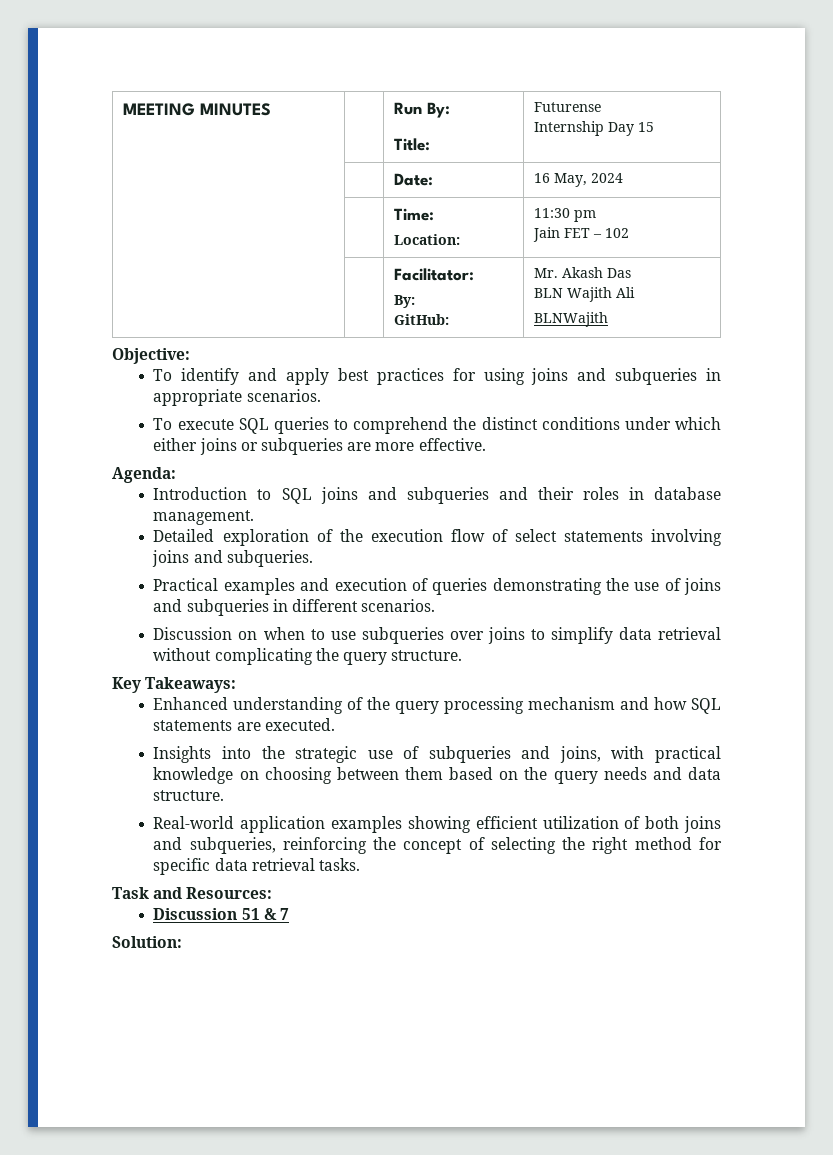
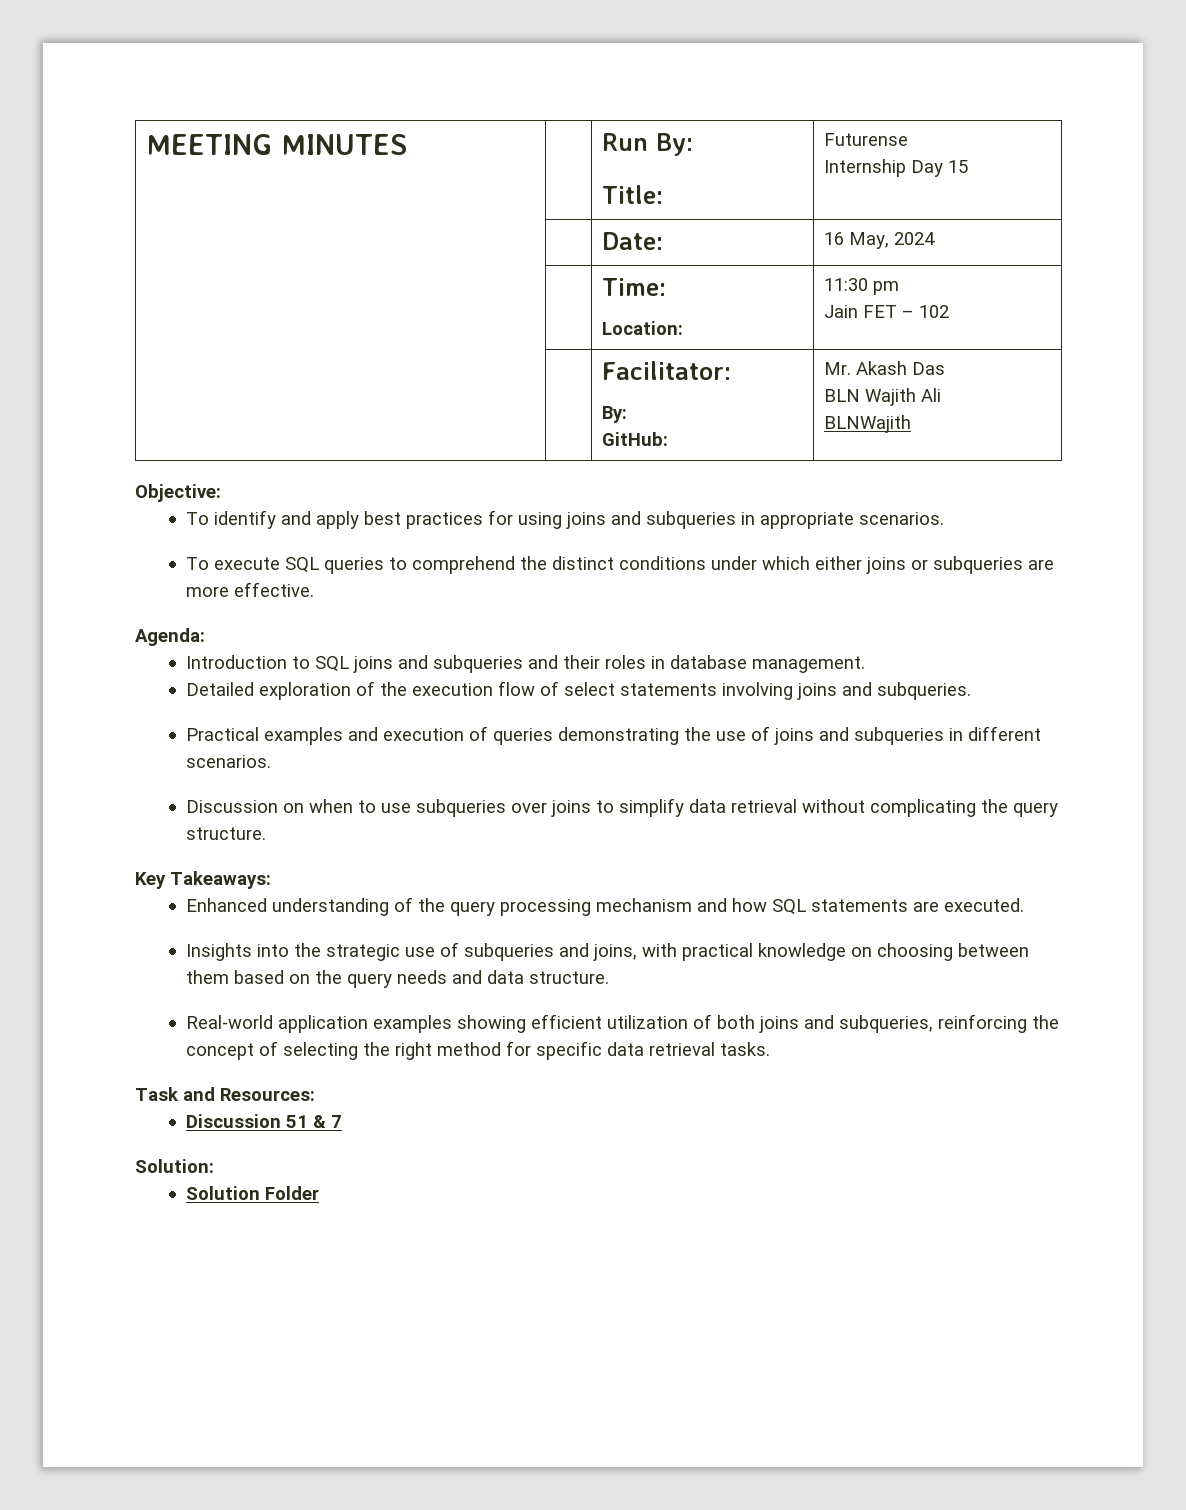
+ Solution Folder

